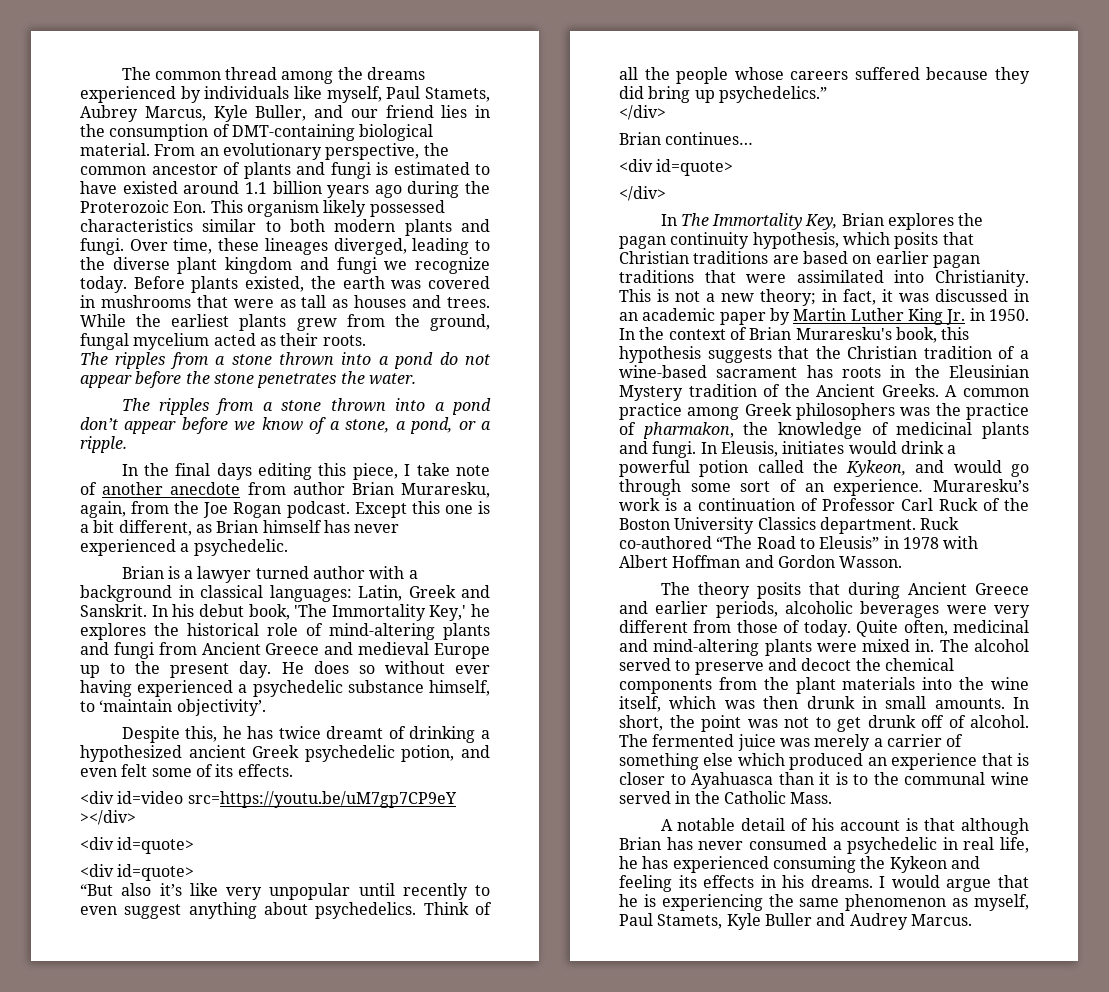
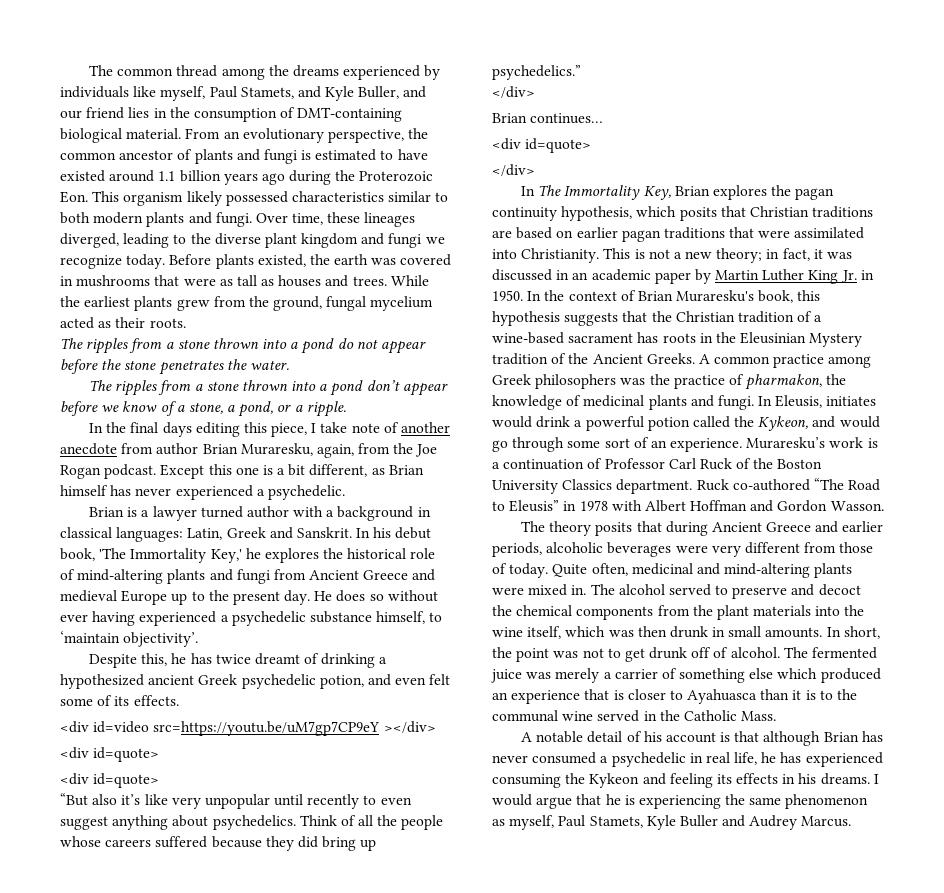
- The common thread among the dreams experienced by individuals like myself, Paul Stamets, Aubrey Marcus, Kyle Buller, and our friend lies in the consumption of DMT-containing biological material.
+ The common thread among the dreams experienced by individuals like myself, Paul Stamets, and Kyle Buller, and our friend lies in the consumption of DMT-containing biological material.

